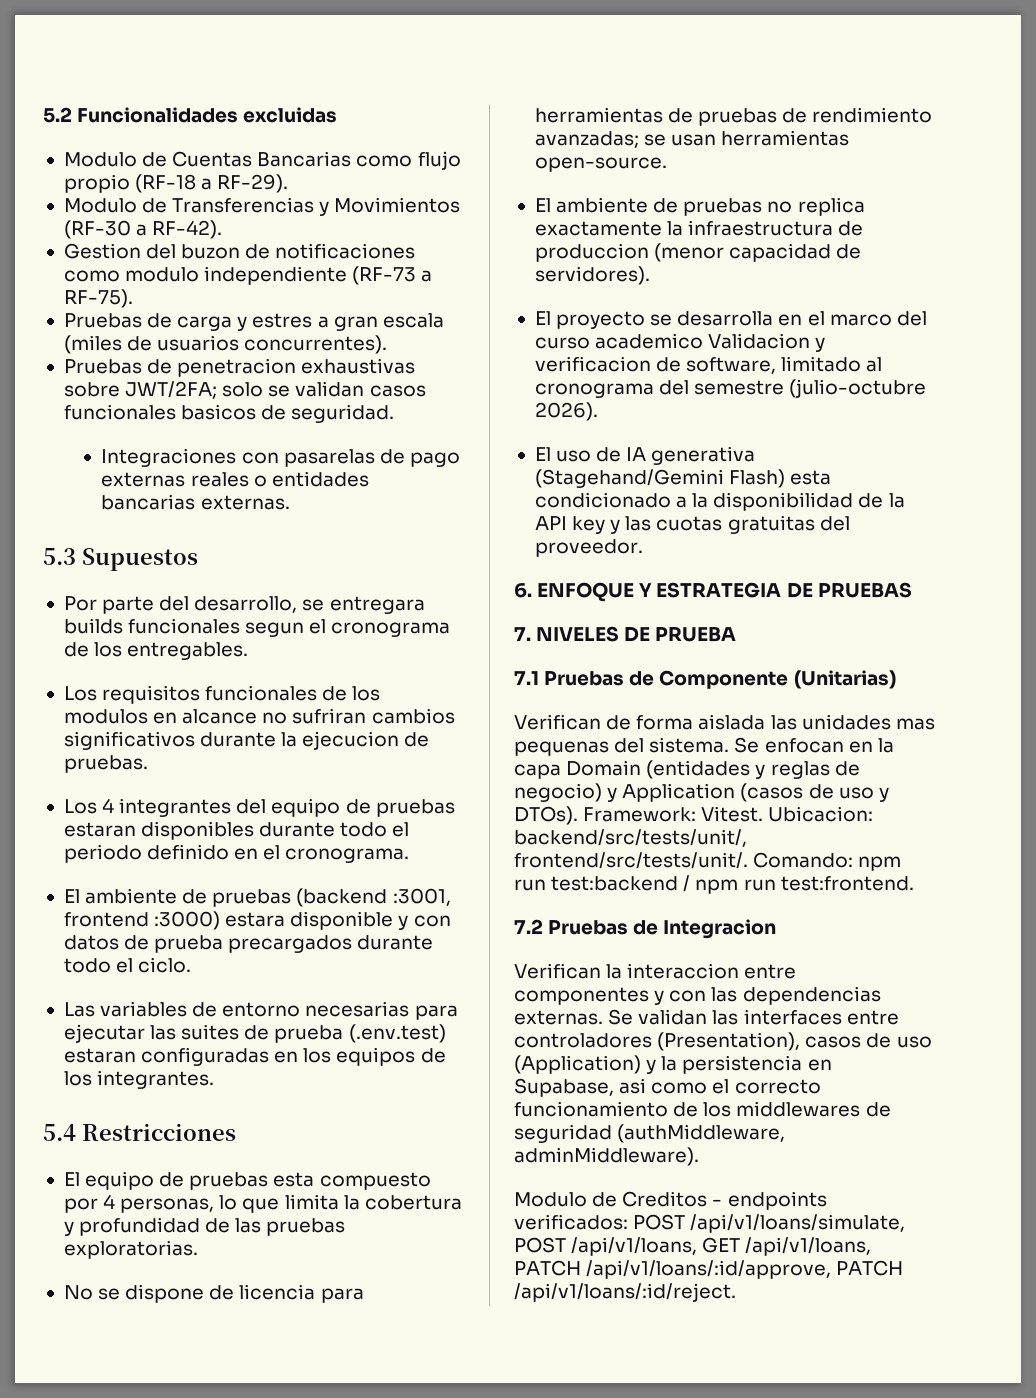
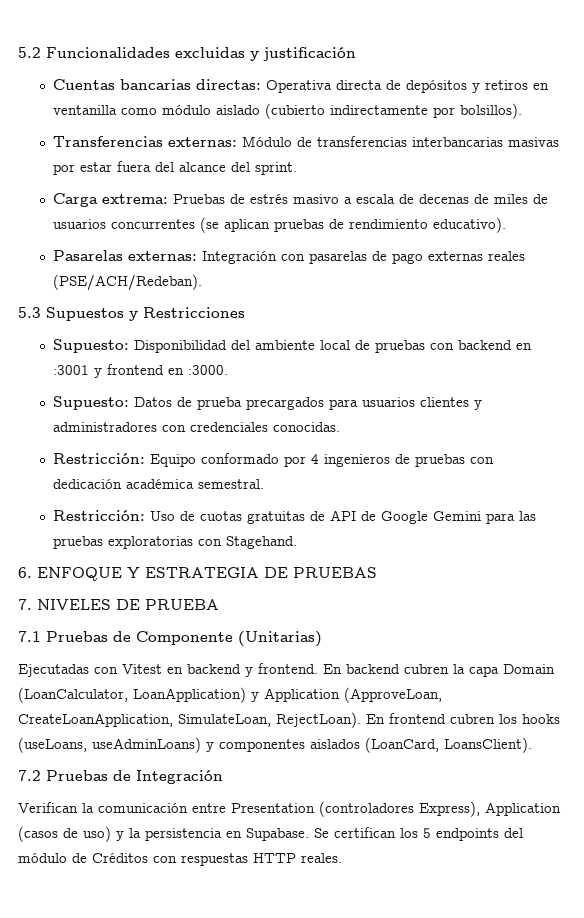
- 5.2 Funcionalidades excluidas
- Modulo de Cuentas Bancarias como flujo propio (RF-18 a RF-29).
- Modulo de Transferencias y Movimientos (RF-30 a RF-42).
- Gestion del buzon de notificaciones como modulo independiente (RF-73 a RF-75).
- Pruebas de carga y estres a gran escala (miles de usuarios concurrentes).
- Pruebas de penetracion exhaustivas sobre JWT/2FA; solo se validan casos funcionales basicos de seguridad.
- Integraciones con pasarelas de pago externas reales o entidades bancarias externas.
- 5.3 Supuestos
- Por parte del desarrollo, se entregara builds funcionales segun el cronograma de los entregables.
- Los requisitos funcionales de los modulos en alcance no sufriran cambios significativos durante la ejecucion de pruebas.
- Los 4 integrantes del equipo de pruebas estaran disponibles durante todo el periodo definido en el cronograma.
- El ambiente de pruebas (backend :3001, frontend :3000) estara disponible y con datos de prueba precargados durante todo el ciclo.
- Las variables de entorno necesarias para ejecutar las suites de prueba (.env.test) estaran configuradas en los equipos de los integrantes.
- 5.4 Restricciones
- El equipo de pruebas esta compuesto por 4 personas, lo que limita la cobertura y profundidad de las pruebas exploratorias.
- No se dispone de licencia para herramientas de pruebas de rendimiento avanzadas; se usan herramientas open-source.
- El ambiente de pruebas no replica exactamente la infraestructura de produccion (menor capacidad de servidores).
- El proyecto se desarrolla en el marco del curso academico Validacion y verificacion de software, limitado al cronograma del semestre (julio-octubre 2026).
- El uso de IA generativa (Stagehand/Gemini Flash) esta condicionado a la disponibilidad de la API key y las cuotas gratuitas del proveedor.
+ 5.2 Funcionalidades excluidas y justificación
+ Cuentas bancarias directas: Operativa directa de depósitos y retiros en ventanilla como módulo aislado (cubierto indirectamente por bolsillos).
+ Transferencias externas: Módulo de transferencias interbancarias masivas por estar fuera del alcance del sprint.
+ Carga extrema: Pruebas de estrés masivo a escala de decenas de miles de usuarios concurrentes (se aplican pruebas de rendimiento educativo).
+ Pasarelas externas: Integración con pasarelas de pago externas reales (PSE/ACH/Redeban).
+ 5.3 Supuestos y Restricciones
+ Supuesto: Disponibilidad del ambiente local de pruebas con backend en :3001 y frontend en :3000.
+ Supuesto: Datos de prueba precargados para usuarios clientes y administradores con credenciales conocidas.
+ Restricción: Equipo conformado por 4 ingenieros de pruebas con dedicación académica semestral.
+ Restricción: Uso de cuotas gratuitas de API de Google Gemini para las pruebas exploratorias con Stagehand.
- Verifican de forma aislada las unidades mas pequenas del sistema. Se enfocan en la capa Domain (entidades y reglas de negocio) y Application (casos de uso y DTOs). Framework: Vitest. Ubicacion: backend/src/tests/unit/, frontend/src/tests/unit/. Comando: npm run test:backend / npm run test:frontend.
+ Ejecutadas con Vitest en backend y frontend. En backend cubren la capa Domain (LoanCalculator, LoanApplication) y Application (ApproveLoan, CreateLoanApplication, SimulateLoan, RejectLoan). En frontend cubren los hooks (useLoans, useAdminLoans) y componentes aislados (LoanCard, LoansClient).
- 7.2 Pruebas de Integracion
+ 7.2 Pruebas de Integración
- Verifican la interaccion entre componentes y con las dependencias externas. Se validan las interfaces entre controladores (Presentation), casos de uso (Application) y la persistencia en Supabase, asi como el correcto funcionamiento de los middlewares de seguridad (authMiddleware, adminMiddleware).
- Modulo de Creditos - endpoints verificados: POST /api/v1/loans/simulate, POST /api/v1/loans, GET /api/v1/loans, PATCH /api/v1/loans/:id/approve, PATCH /api/v1/loans/:id/reject.
+ Verifican la comunicación entre Presentation (controladores Express), Application (casos de uso) y la persistencia en Supabase. Se certifican los 5 endpoints del módulo de Créditos con respuestas HTTP reales.

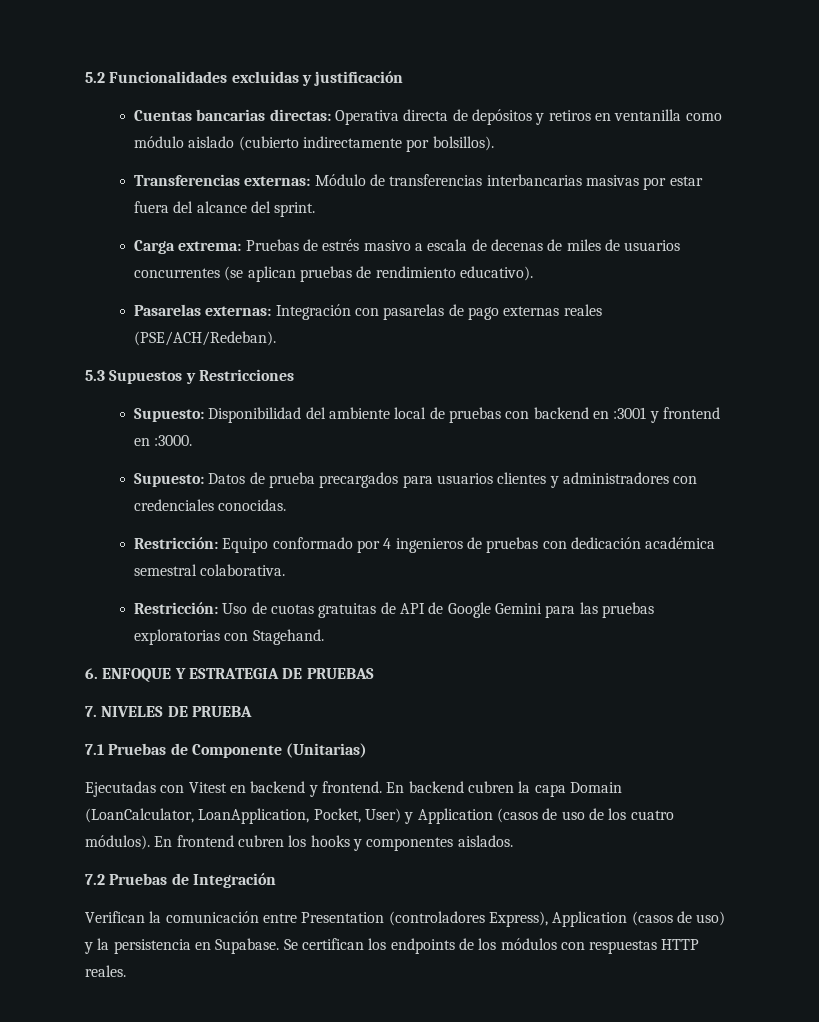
- Restricción: Equipo conformado por 4 ingenieros de pruebas con dedicación académica semestral.
+ Restricción: Equipo conformado por 4 ingenieros de pruebas con dedicación académica semestral colaborativa.
- En backend cubren la capa Domain (LoanCalculator, LoanApplication) y Application (ApproveLoan, CreateLoanApplication, SimulateLoan, RejectLoan).
+ En backend cubren la capa Domain (LoanCalculator, LoanApplication, Pocket, User) y Application (casos de uso de los cuatro módulos).
- En frontend cubren los hooks (useLoans, useAdminLoans) y componentes aislados (LoanCard, LoansClient).
+ En frontend cubren los hooks y componentes aislados.
- Se certifican los 5 endpoints del módulo de Créditos con respuestas HTTP reales.
+ Se certifican los endpoints de los módulos con respuestas HTTP reales.

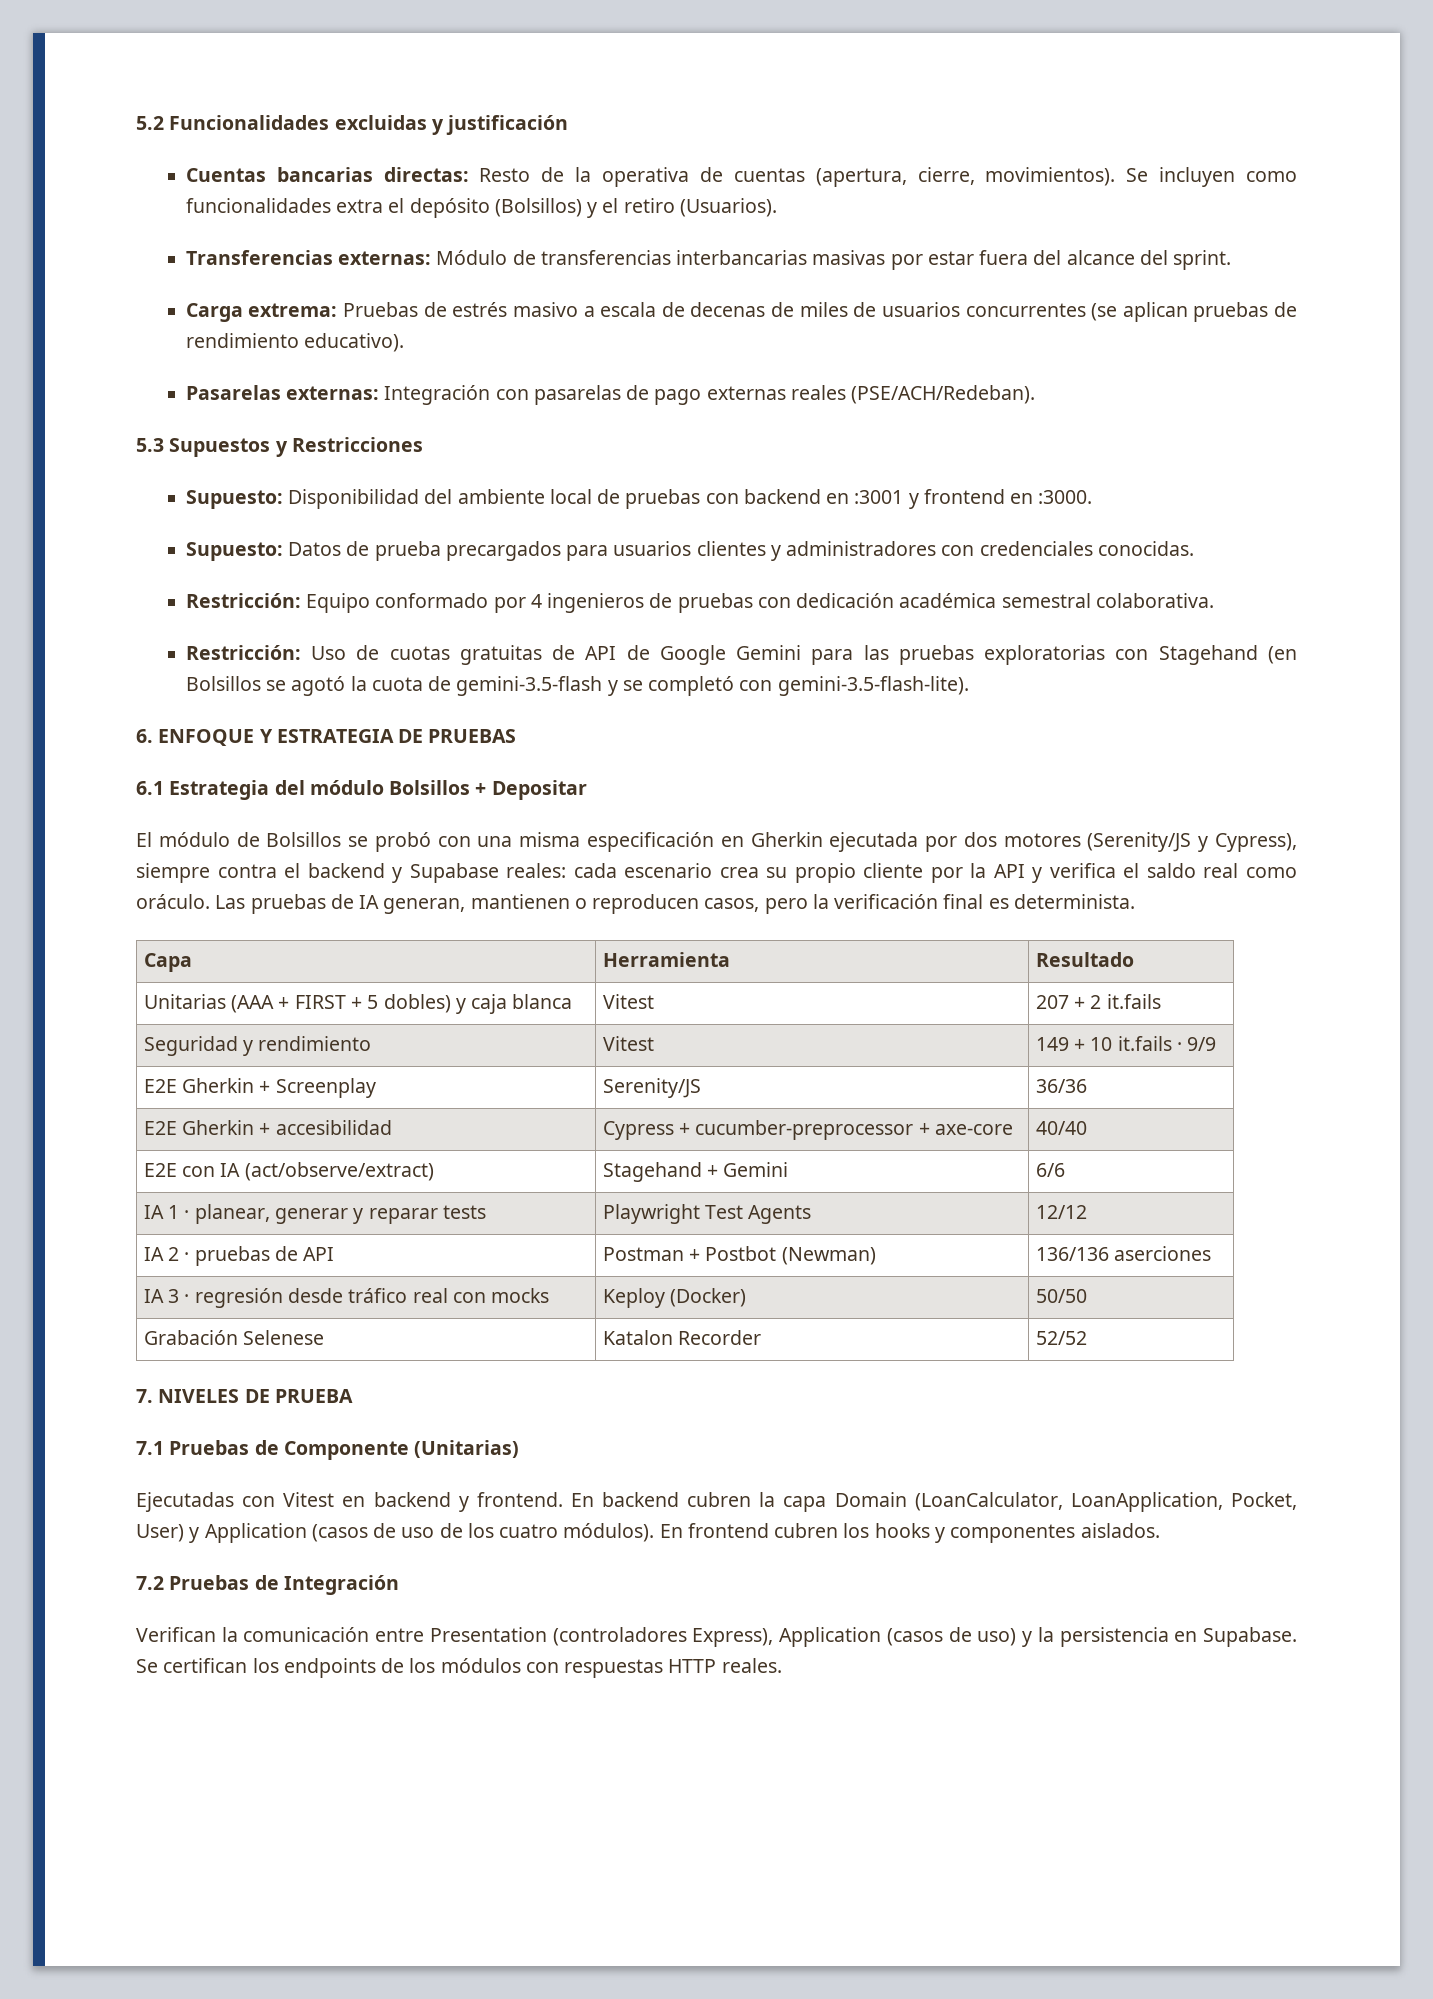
- Cuentas bancarias directas: Operativa directa de depósitos y retiros en ventanilla como módulo aislado (cubierto indirectamente por bolsillos).
+ Cuentas bancarias directas: Resto de la operativa de cuentas (apertura, cierre, movimientos). Se incluyen como funcionalidades extra el depósito (Bolsillos) y el retiro (Usuarios).
- Restricción: Uso de cuotas gratuitas de API de Google Gemini para las pruebas exploratorias con Stagehand.
+ Restricción: Uso de cuotas gratuitas de API de Google Gemini para las pruebas exploratorias con Stagehand (en Bolsillos se agotó la cuota de gemini-3.5-flash y se completó con gemini-3.5-flash-lite).
+ 6.1 Estrategia del módulo Bolsillos + Depositar
+ El módulo de Bolsillos se probó con una misma especificación en Gherkin ejecutada por dos motores (Serenity/JS y Cypress), siempre contra el backend y Supabase reales: cada escenario crea su propio cliente por la API y verifica el saldo real como oráculo. Las pruebas de IA generan, mantienen o reproducen casos, pero la verificación final es determinista.
+ Capa | Herramienta | Resultado
+ Unitarias (AAA + FIRST + 5 dobles) y caja blanca | Vitest | 207 + 2 it.fails
+ Seguridad y rendimiento | Vitest | 149 + 10 it.fails · 9/9
+ E2E Gherkin + Screenplay | Serenity/JS | 36/36
+ E2E Gherkin + accesibilidad | Cypress + cucumber-preprocessor + axe-core | 40/40
+ E2E con IA (act/observe/extract) | Stagehand + Gemini | 6/6
+ IA 1 · planear, generar y reparar tests | Playwright Test Agents | 12/12
+ IA 2 · pruebas de API | Postman + Postbot (Newman) | 136/136 aserciones
+ IA 3 · regresión desde tráfico real con mocks | Keploy (Docker) | 50/50
+ Grabación Selenese | Katalon Recorder | 52/52

